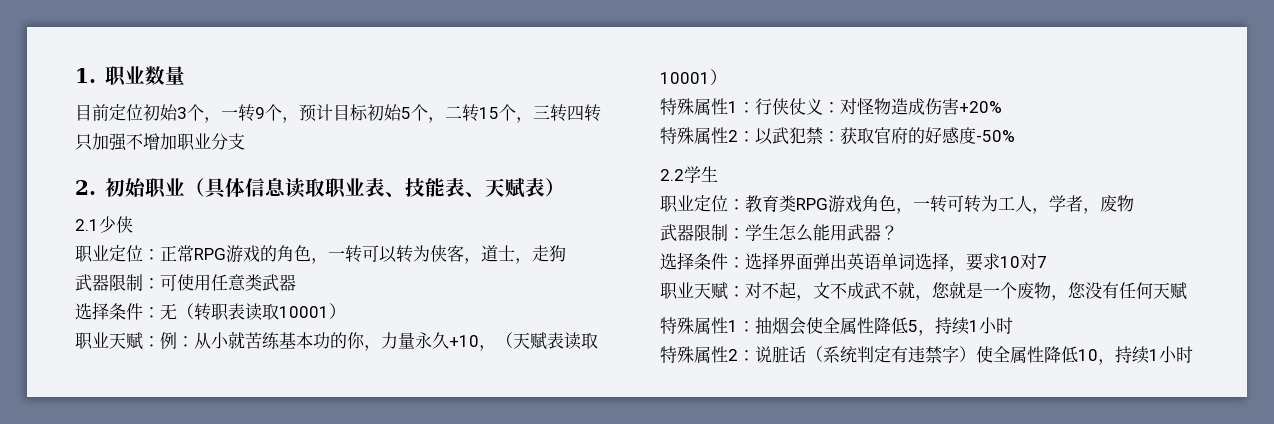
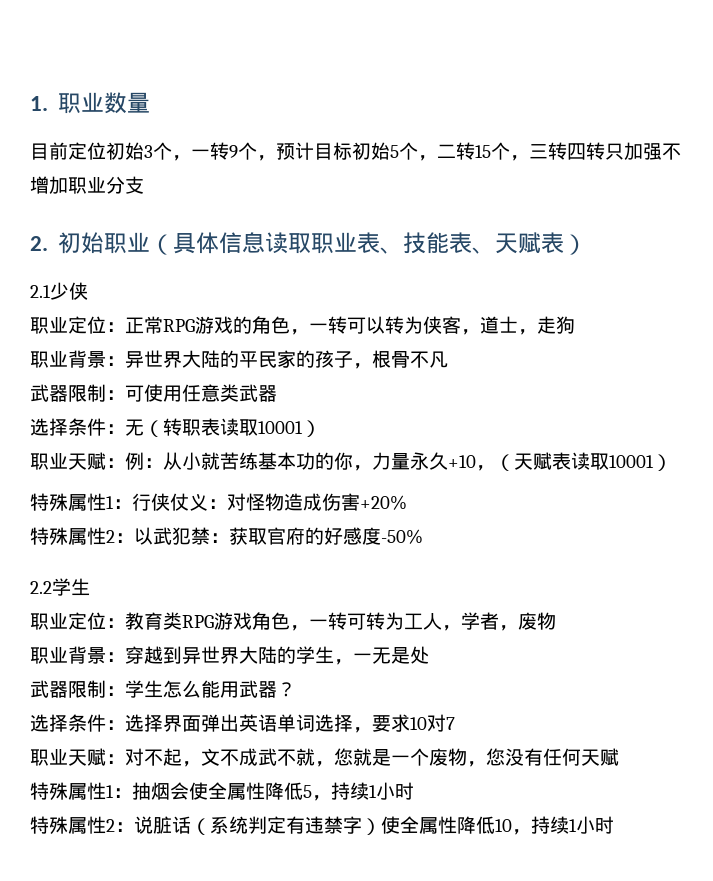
+ 职业背景：异世界大陆的平民家的孩子，根骨不凡
+ 职业背景：穿越到异世界大陆的学生，一无是处

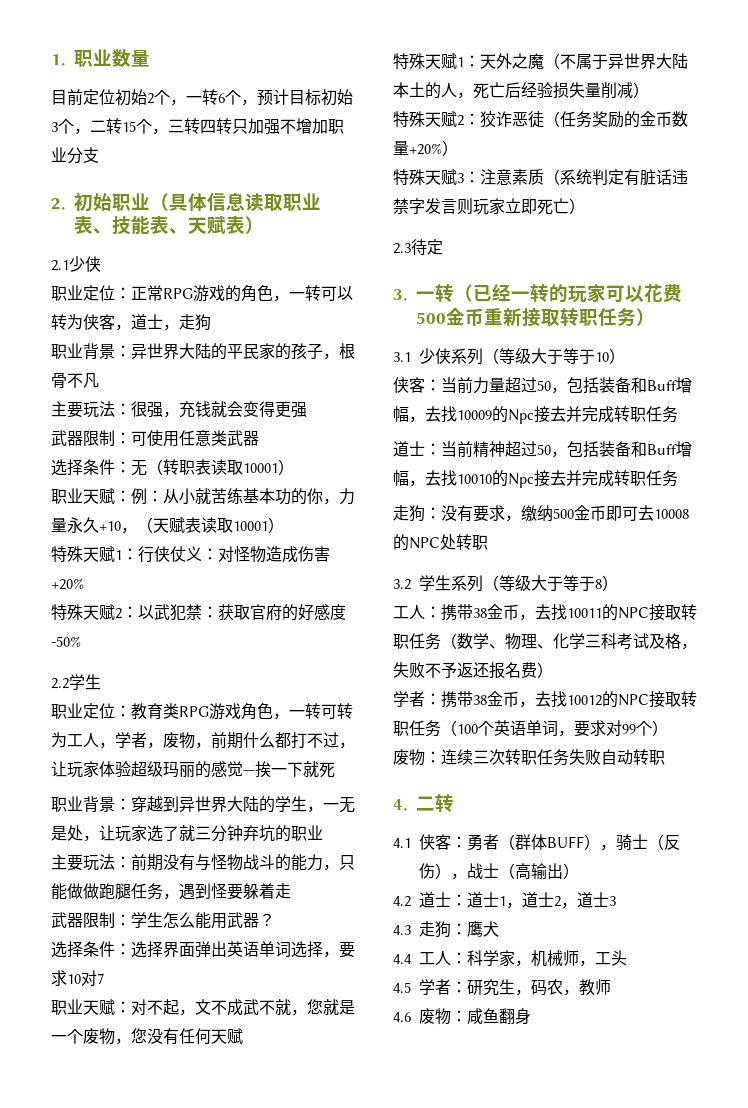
- 目前定位初始3个，一转9个，预计目标初始5个，二转15个，三转四转只加强不增加职业分支
+ 目前定位初始2个，一转6个，预计目标初始3个，二转15个，三转四转只加强不增加职业分支
+ 主要玩法：很强，充钱就会变得更强
- 特殊属性1：行侠仗义：对怪物造成伤害+20%
+ 特殊天赋1：行侠仗义：对怪物造成伤害+20%
- 特殊属性2：以武犯禁：获取官府的好感度-50%
+ 特殊天赋2：以武犯禁：获取官府的好感度-50%
- 职业定位：教育类RPG游戏角色，一转可转为工人，学者，废物
+ 职业定位：教育类RPG游戏角色，一转可转为工人，学者，废物，前期什么都打不过，让玩家体验超级玛丽的感觉—挨一下就死
- 职业背景：穿越到异世界大陆的学生，一无是处
+ 职业背景：穿越到异世界大陆的学生，一无是处，让玩家选了就三分钟弃坑的职业
+ 主要玩法：前期没有与怪物战斗的能力，只能做做跑腿任务，遇到怪要躲着走
- 特殊属性1：抽烟会使全属性降低5，持续1小时
- 特殊属性2：说脏话（系统判定有违禁字）使全属性降低10，持续1小时
+ 特殊天赋1：天外之魔（不属于异世界大陆本土的人，死亡后经验损失量削减）
+ 特殊天赋2：狡诈恶徒（任务奖励的金币数量+20%）
+ 特殊天赋3：注意素质（系统判定有脏话违禁字发言则玩家立即死亡）
+ 2.3待定
+ 3.一转（已经一转的玩家可以花费500金币重新接取转职任务）
+ 3.1少侠系列（等级大于等于10）
+ 侠客：当前力量超过50，包括装备和Buff增幅，去找10009的Npc接去并完成转职任务
+ 道士：当前精神超过50，包括装备和Buff增幅，去找10010的Npc接去并完成转职任务
+ 走狗：没有要求，缴纳500金币即可去10008的NPC处转职
+ 3.2学生系列（等级大于等于8）
+ 工人：携带38金币，去找10011的NPC接取转职任务（数学、物理、化学三科考试及格，失败不予返还报名费）
+ 学者：携带38金币，去找10012的NPC接取转职任务（100个英语单词，要求对99个）
+ 废物：连续三次转职任务失败自动转职
+ 4.二转
+ 4.1侠客：勇者（群体BUFF），骑士（反伤），战士（高输出）
+ 4.2道士：道士1，道士2，道士3
+ 4.3走狗：鹰犬
+ 4.4工人：科学家，机械师，工头
+ 4.5学者：研究生，码农，教师
+ 4.6废物：咸鱼翻身

